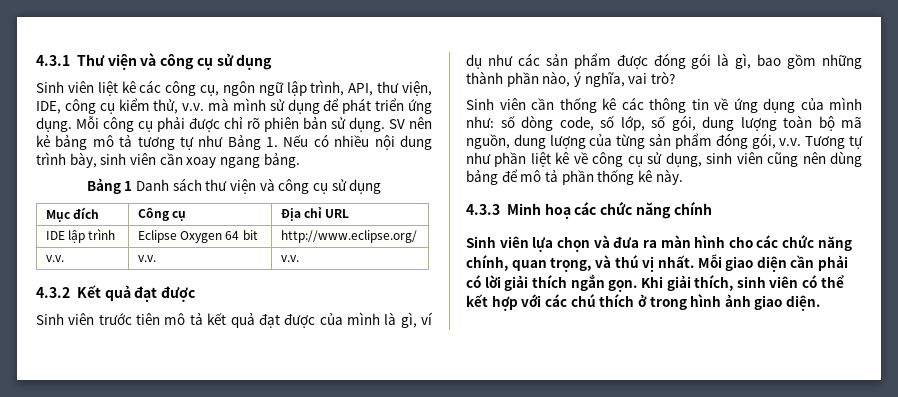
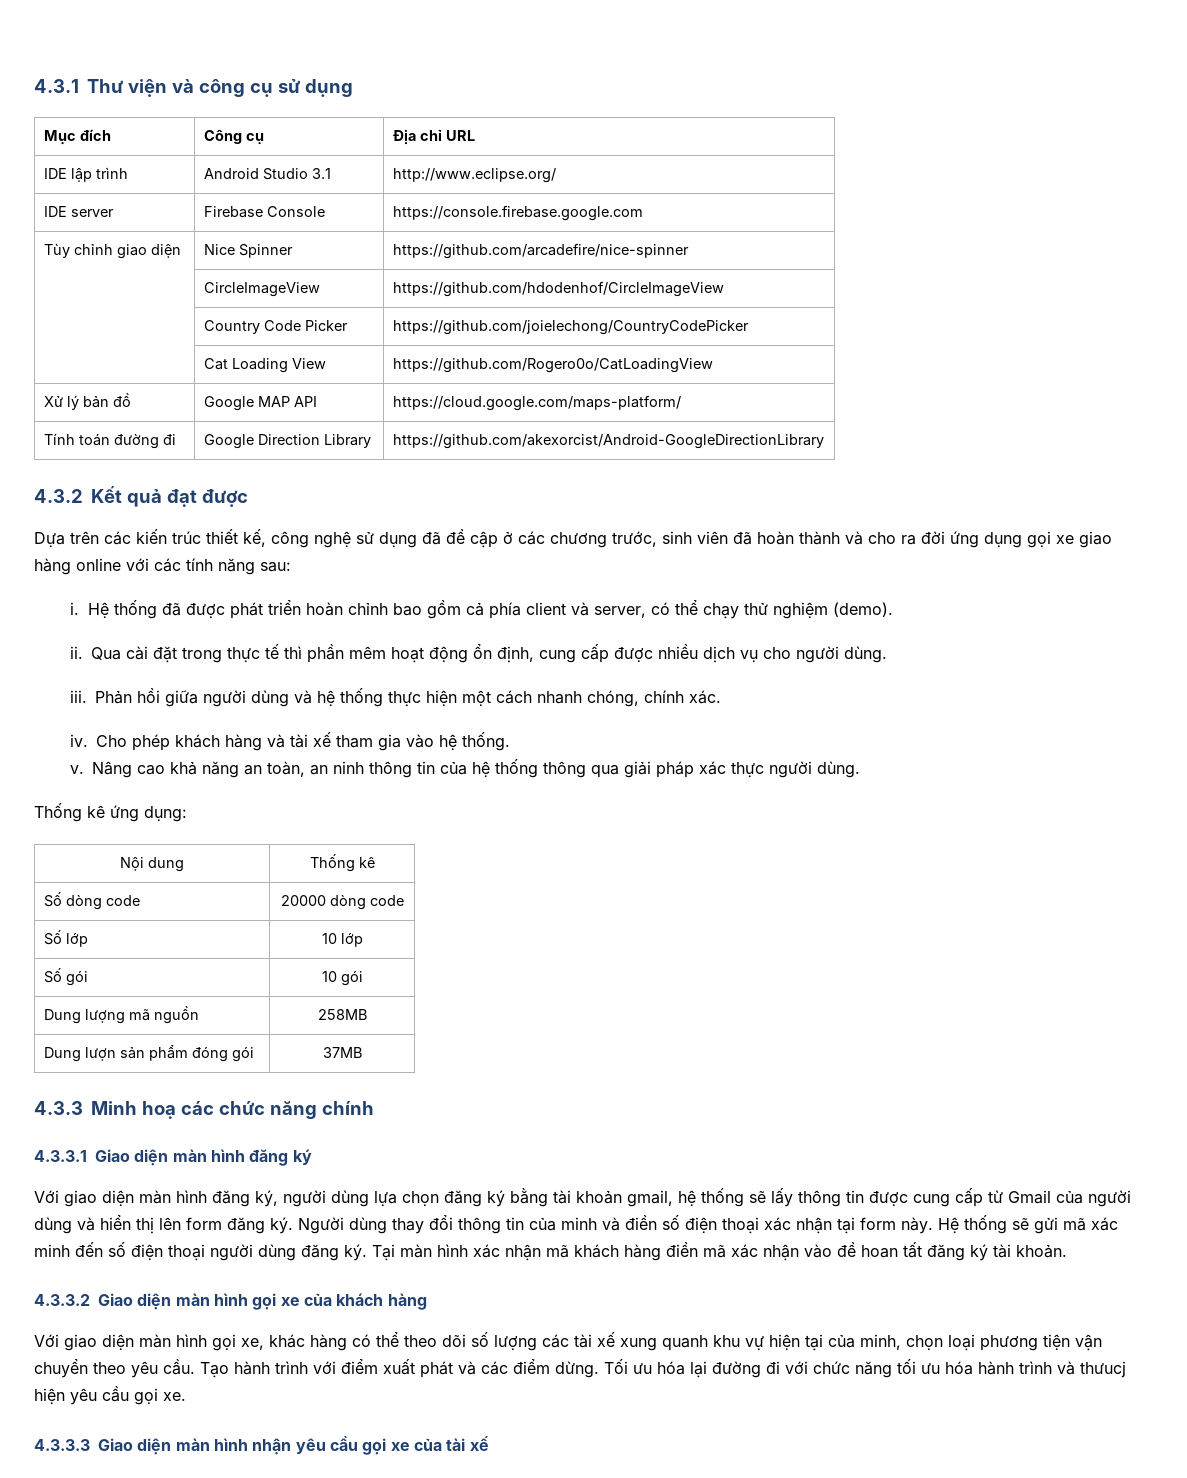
- Sinh viên liệt kê các công cụ, ngôn ngữ lập trình, API, thư viện, IDE, công cụ kiểm thử, v.v. mà mình sử dụng để phát triển ứng dụng. Mỗi công cụ phải được chỉ rõ phiên bản sử dụng. SV nên kẻ bảng mô tả tương tự như Bảng 1. Nếu có nhiều nội dung trình bày, sinh viên cần xoay ngang bảng.
- Bảng 1 Danh sách thư viện và công cụ sử dụng
- IDE lập trình | Eclipse Oxygen 64 bit | http://www.eclipse.org/
- v.v. | v.v. | v.v.
+ IDE lập trình | Android Studio 3.1 | http://www.eclipse.org/
+ IDE server | Firebase Console | https://console.firebase.google.com
+ Tùy chỉnh giao diện | Nice Spinner | https://github.com/arcadefire/nice-spinner
+ | CircleImageView | https://github.com/hdodenhof/CircleImageView
+ | Country Code Picker | https://github.com/joielechong/CountryCodePicker
+ | Cat Loading View | https://github.com/Rogero0o/CatLoadingView
+ Xử lý bản đồ | Google MAP API | https://cloud.google.com/maps-platform/
+ Tính toán đường đi | Google Direction Library | https://github.com/akexorcist/Android-GoogleDirectionLibrary
- Sinh viên trước tiên mô tả kết quả đạt được của mình là gì, ví dụ như các sản phẩm được đóng gói là gì, bao gồm những thành phần nào, ý nghĩa, vai trò?
- Sinh viên cần thống kê các thông tin về ứng dụng của mình như: số dòng code, số lớp, số gói, dung lượng toàn bộ mã nguồn, dung lượng của từng sản phẩm đóng gói, v.v. Tương tự như phần liệt kê về công cụ sử dụng, sinh viên cũng nên dùng bảng để mô tả phần thống kê này.
+ Dựa trên các kiến trúc thiết kế, công nghệ sử dụng đã đề cập ở các chương trước, sinh viên đã hoàn thành và cho ra đời ứng dụng gọi xe giao hàng online với các tính năng sau:
+ i. Hệ thống đã được phát triển hoàn chỉnh bao gồm cả phía client và server, có thể chạy thử nghiệm (demo).
+ ii. Qua cài đặt trong thực tế thì phần mêm hoạt động ổn định, cung cấp được nhiều dịch vụ cho người dùng.
+ iii. Phản hồi giữa người dùng và hệ thống thực hiện một cách nhanh chóng, chính xác.
+ iv. Cho phép khách hàng và tài xế tham gia vào hệ thống.
+ v. Nâng cao khả năng an toàn, an ninh thông tin của hệ thống thông qua giải pháp xác thực người dùng.
+ Thống kê ứng dụng:
+ Nội dung | Thống kê
+ Số dòng code | 20000 dòng code
+ Số lớp | 10 lớp
+ Số gói | 10 gói
+ Dung lượng mã nguồn | 258MB
+ Dung lượn sản phẩm đóng gói | 37MB
- Sinh viên lựa chọn và đưa ra màn hình cho các chức năng chính, quan trọng, và thú vị nhất. Mỗi giao diện cần phải có lời giải thích ngắn gọn. Khi giải thích, sinh viên có thể kết hợp với các chú thích ở trong hình ảnh giao diện.
+ 4.3.3.1 Giao diện màn hình đăng ký
+ Với giao diện màn hình đăng ký, người dùng lựa chọn đăng ký bằng tài khoản gmail, hệ thống sẽ lấy thông tin được cung cấp từ Gmail của người dùng và hiển thị lên form đăng ký. Người dùng thay đổi thông tin của minh và điền số điện thoại xác nhận tại form này. Hệ thống sẽ gửi mã xác minh đến số điện thoại người dùng đăng ký. Tại màn hình xác nhận mã khách hàng điền mã xác nhận vào đề hoan tất đăng ký tài khoản.
+ 4.3.3.2 Giao diện màn hình gọi xe của khách hàng
+ Với giao diện màn hình gọi xe, khác hàng có thể theo dõi số lượng các tài xế xung quanh khu vự hiện tại của minh, chọn loại phương tiện vận chuyển theo yêu cầu. Tạo hành trình với điểm xuất phát và các điểm dừng. Tối ưu hóa lại đường đi với chức năng tối ưu hóa hành trình và thưucj hiện yêu cầu gọi xe.
+ 4.3.3.3 Giao diện màn hình nhận yêu cầu gọi xe của tài xế

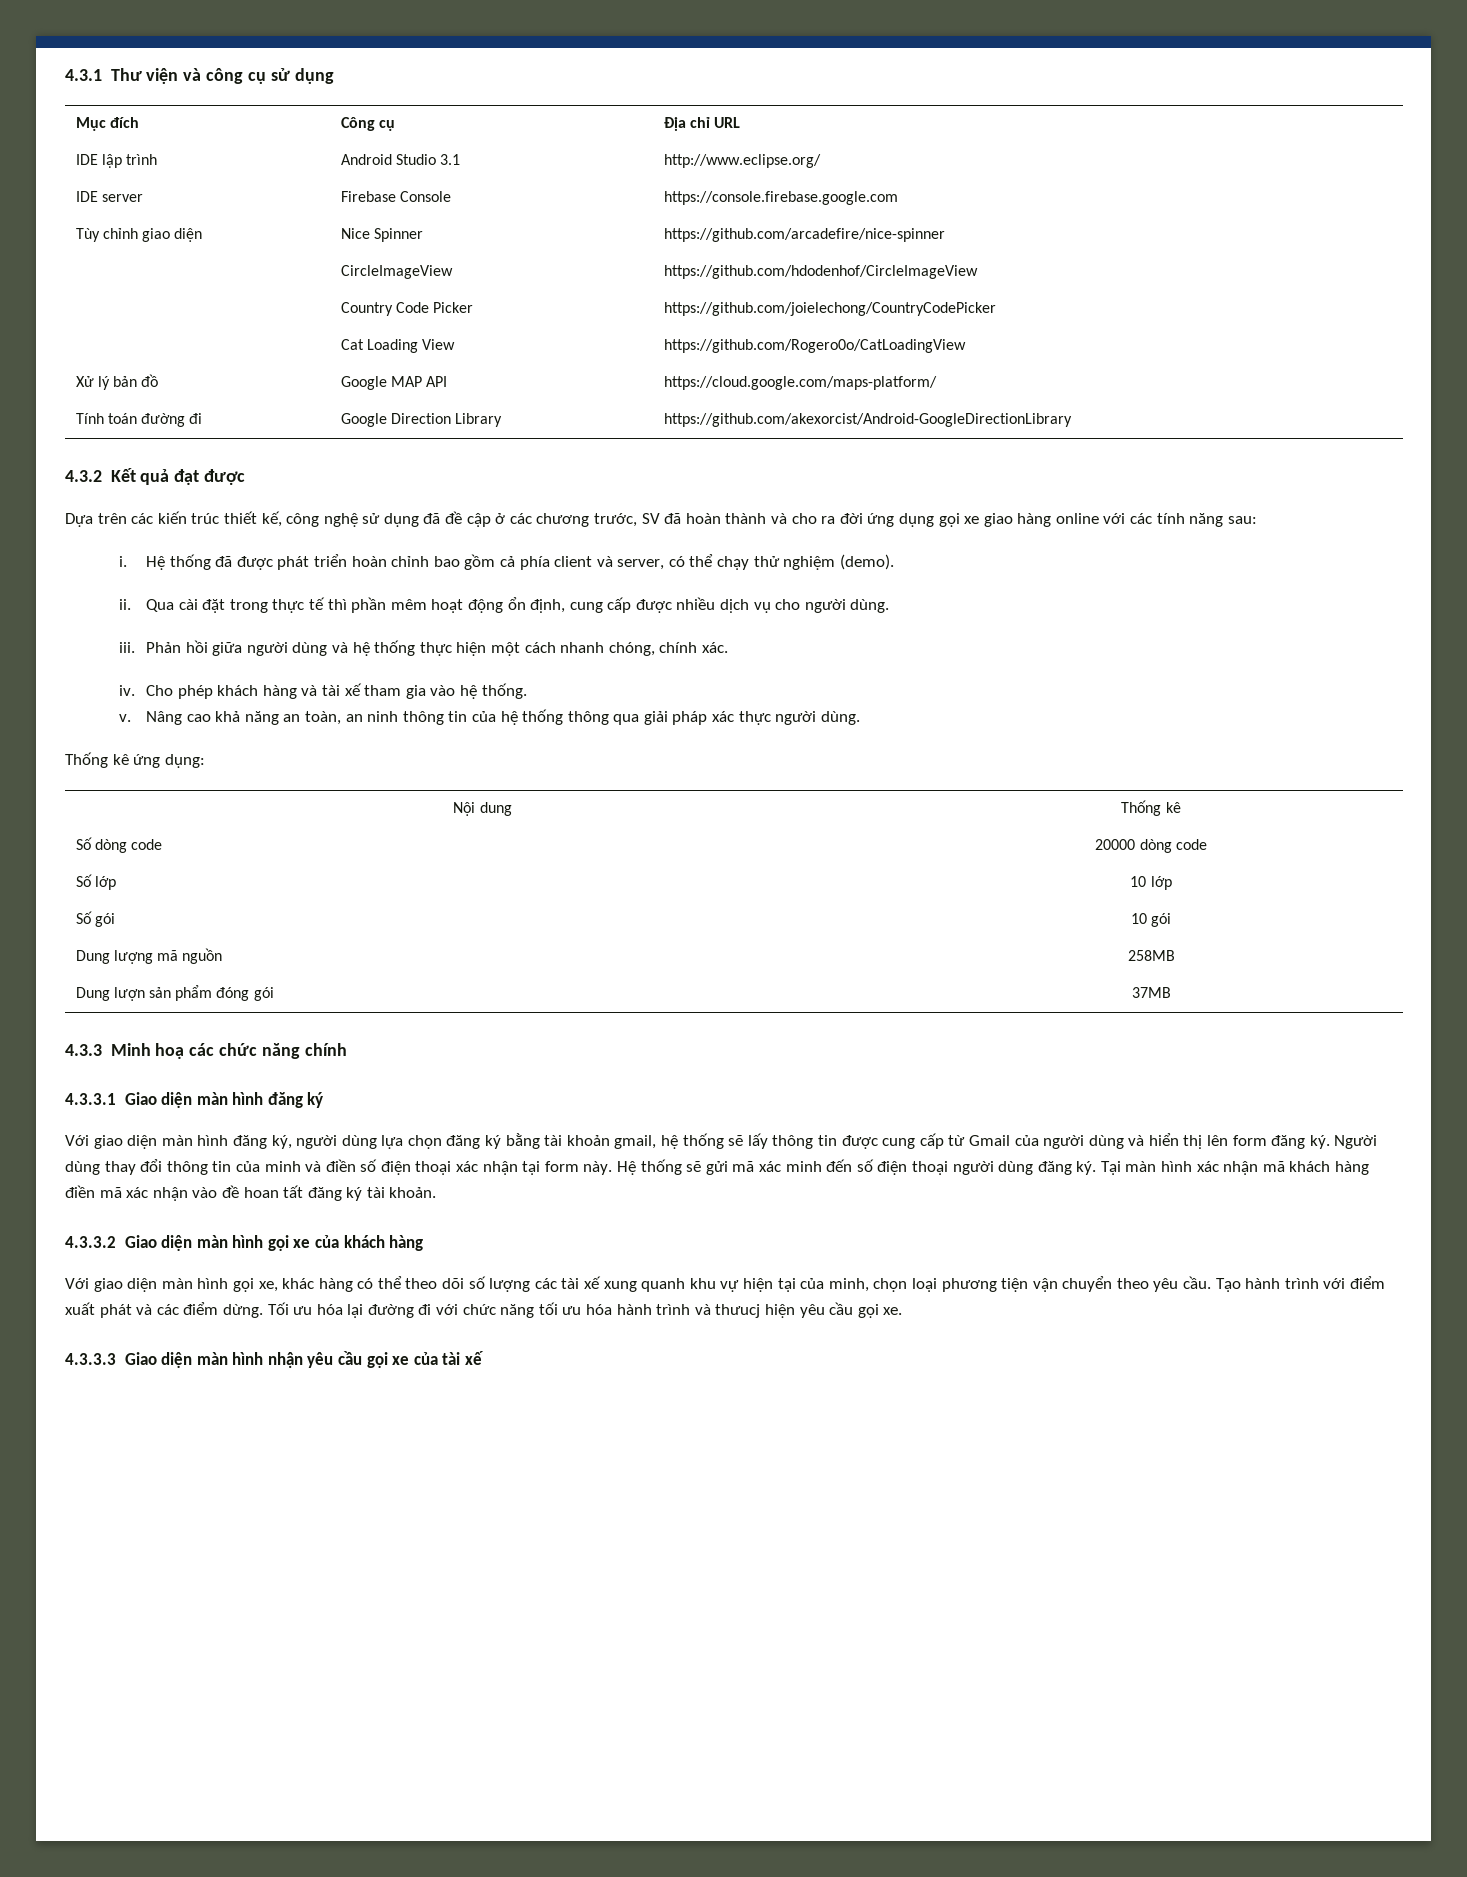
- Dựa trên các kiến trúc thiết kế, công nghệ sử dụng đã đề cập ở các chương trước, sinh viên đã hoàn thành và cho ra đời ứng dụng gọi xe giao hàng online với các tính năng sau:
+ Dựa trên các kiến trúc thiết kế, công nghệ sử dụng đã đề cập ở các chương trước, SV đã hoàn thành và cho ra đời ứng dụng gọi xe giao hàng online với các tính năng sau:

